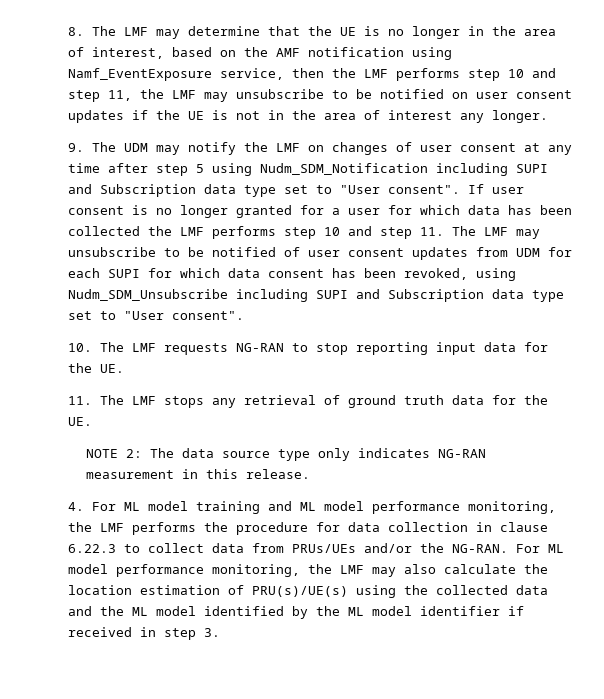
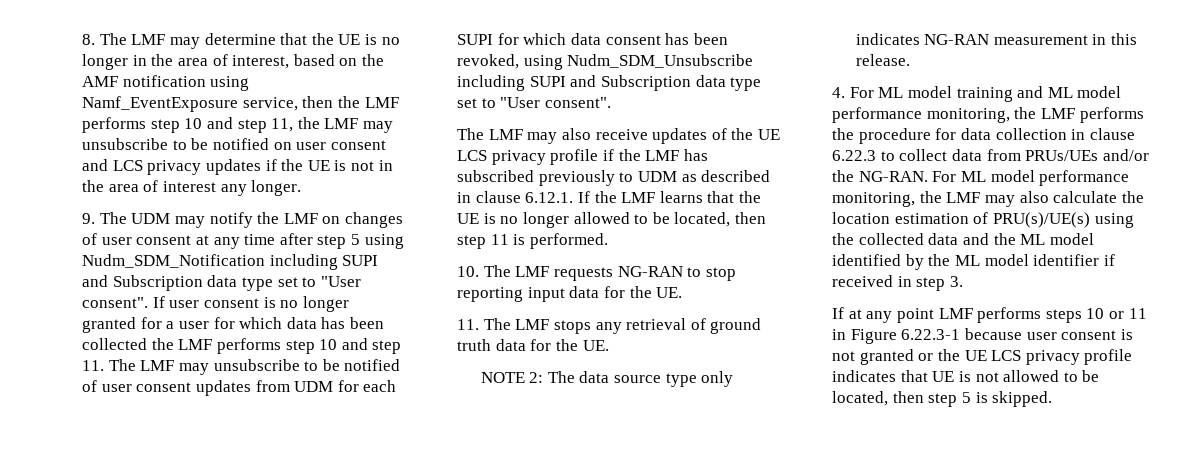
- 8. The LMF may determine that the UE is no longer in the area of interest, based on the AMF notification using Namf_EventExposure service, then the LMF performs step 10 and step 11, the LMF may unsubscribe to be notified on user consent updates if the UE is not in the area of interest any longer.
+ 8. The LMF may determine that the UE is no longer in the area of interest, based on the AMF notification using Namf_EventExposure service, then the LMF performs step 10 and step 11, the LMF may unsubscribe to be notified on user consent and LCS privacy updates if the UE is not in the area of interest any longer.
+ The LMF may also receive updates of the UE LCS privacy profile if the LMF has subscribed previously to UDM as described in clause 6.12.1. If the LMF learns that the UE is no longer allowed to be located, then step 11 is performed.
+ If at any point LMF performs steps 10 or 11 in Figure 6.22.3-1 because user consent is not granted or the UE LCS privacy profile indicates that UE is not allowed to be located, then step 5 is skipped.

